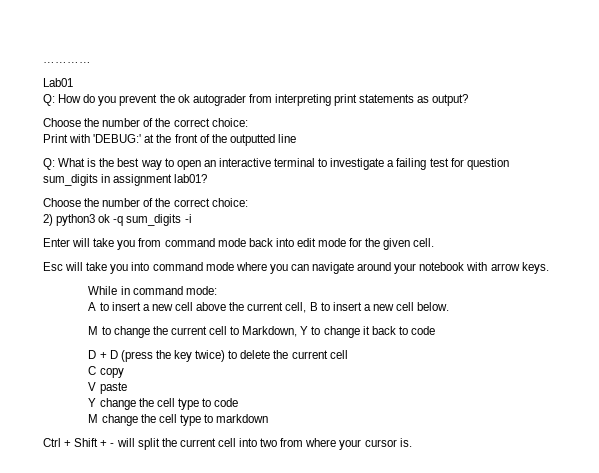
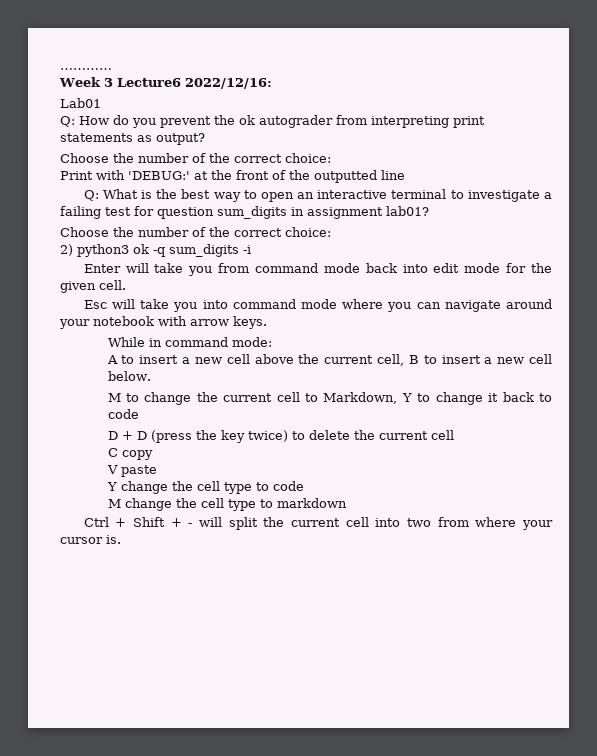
+ Week 3 Lecture6 2022/12/16:

